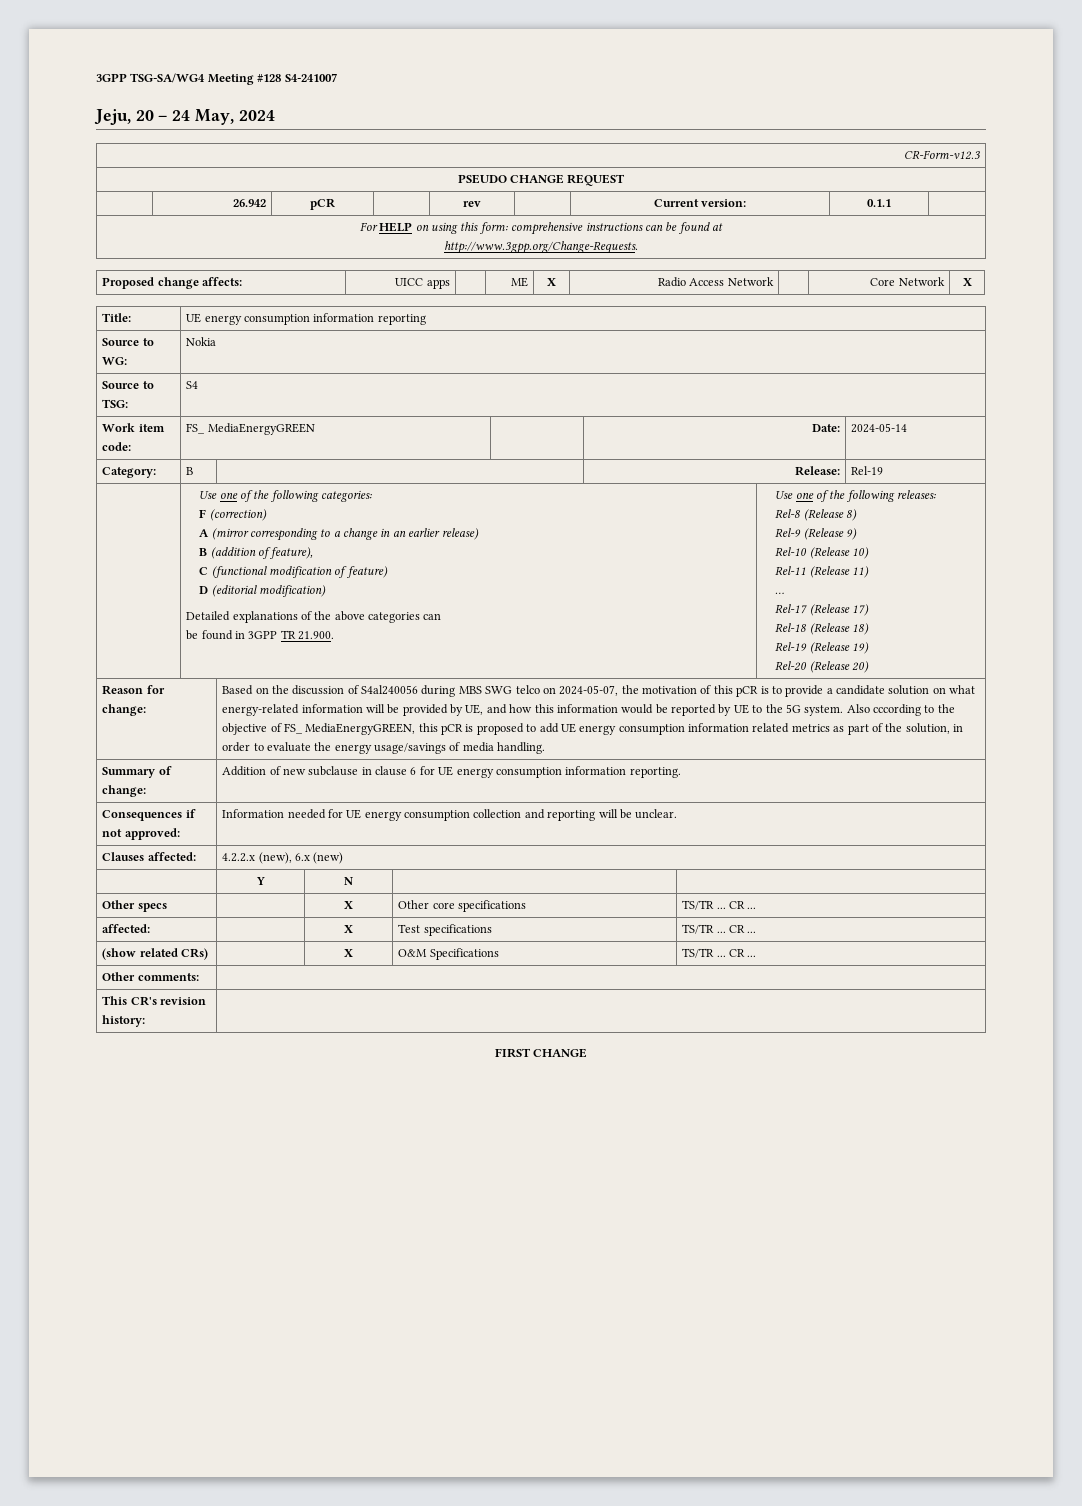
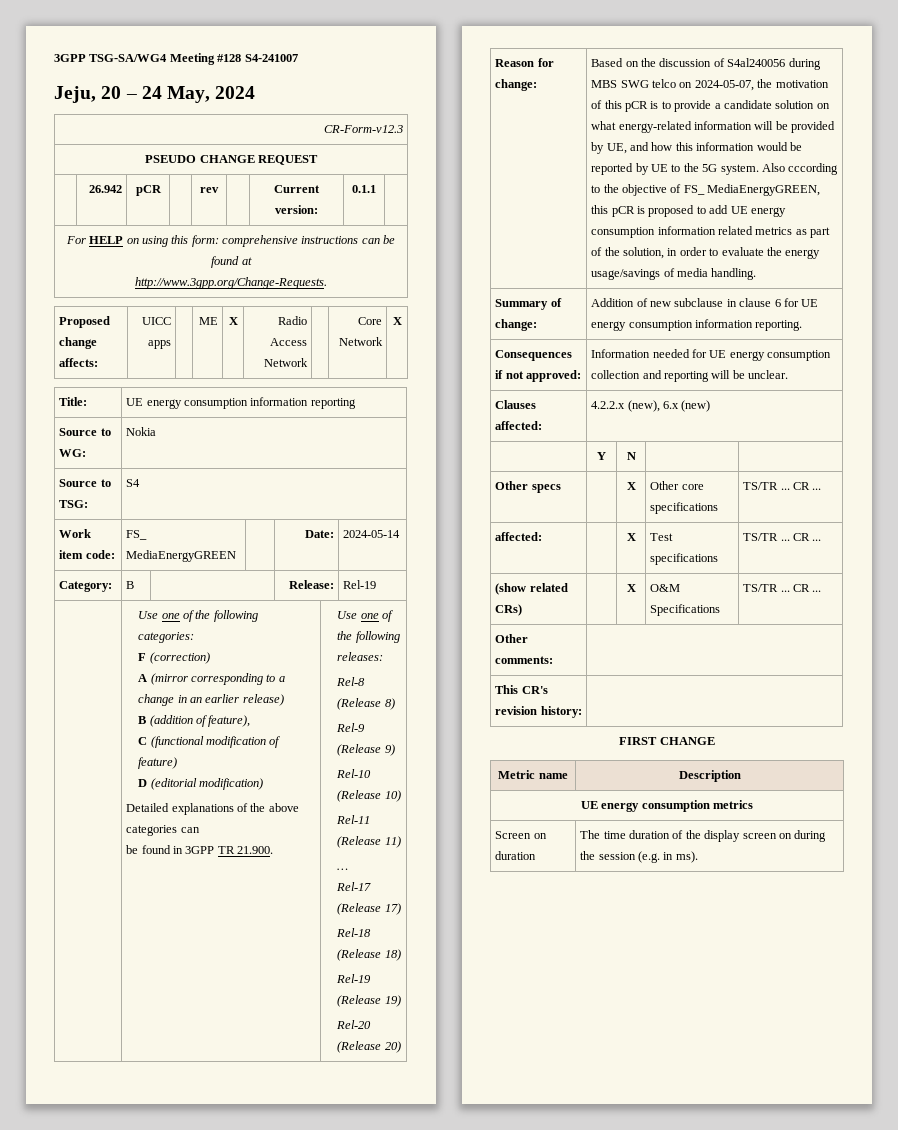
+ Metric name | Description
+ UE energy consumption metrics
+ Screen on duration | The time duration of the display screen on during the session (e.g. in ms).

